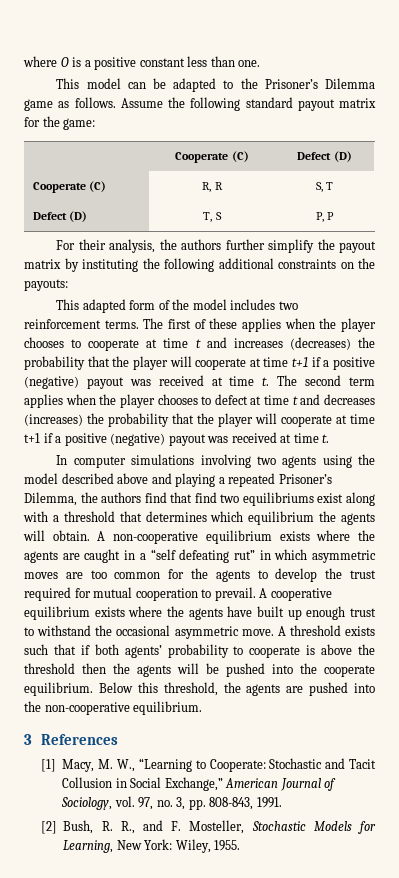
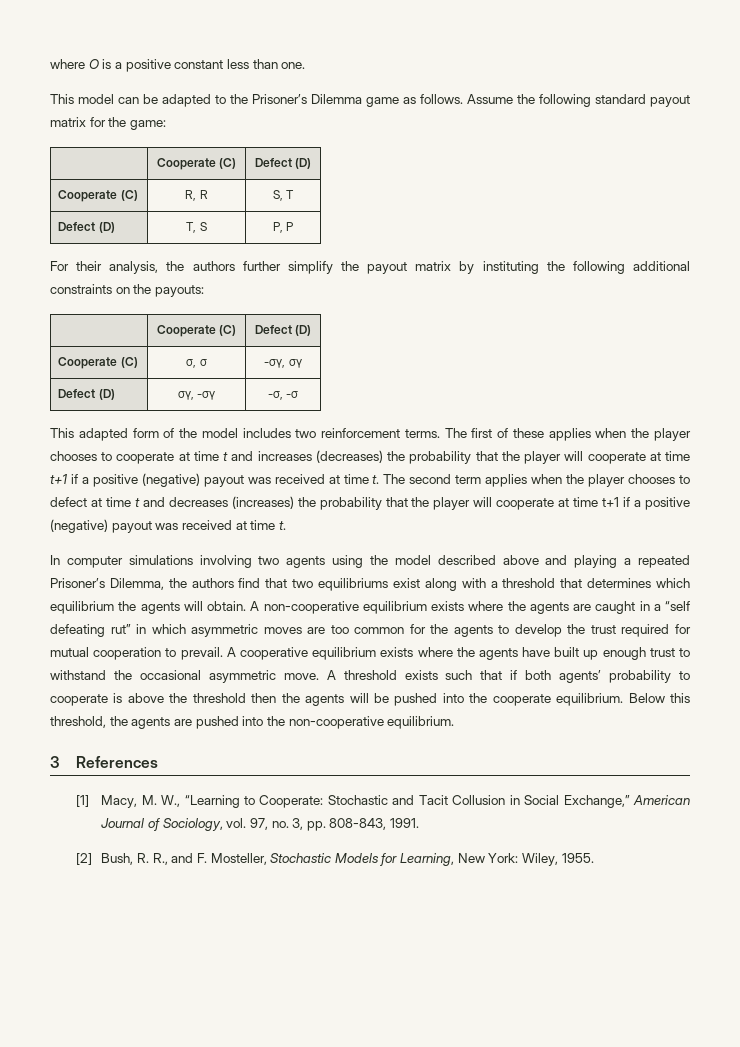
  For their analysis, the authors further simplify the payout matrix by instituting the following additional constraints on the payouts:
+ | Cooperate (C) | Defect (D)
+ Cooperate (C) | σ, σ | -σγ, σγ
+ Defect (D) | σγ, -σγ | -σ, -σ
- In computer simulations involving two agents using the model described above and playing a repeated Prisoner’s Dilemma, the authors find that find two equilibriums exist along with a threshold that determines which equilibrium the agents will obtain.
+ In computer simulations involving two agents using the model described above and playing a repeated Prisoner’s Dilemma, the authors find that two equilibriums exist along with a threshold that determines which equilibrium the agents will obtain.

